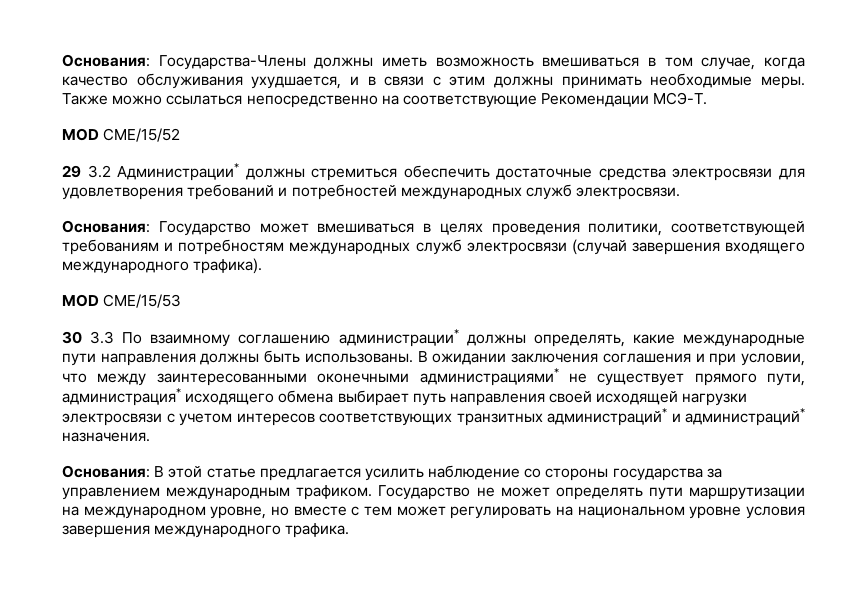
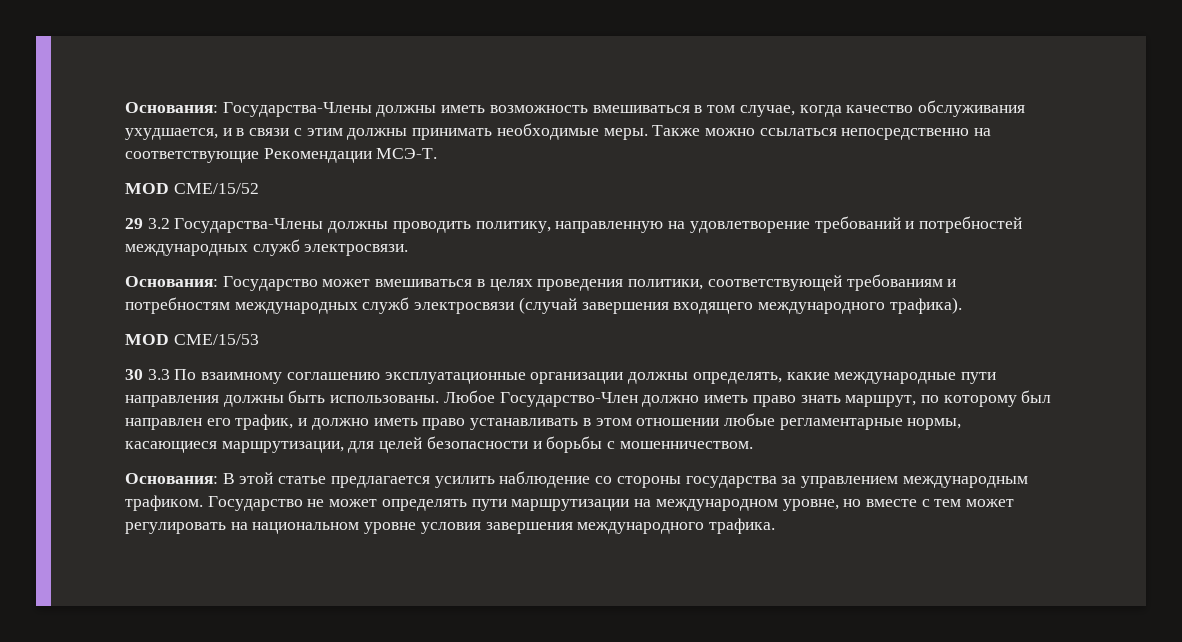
- 29 3.2 Администрации* должны стремиться обеспечить достаточные средства электросвязи для удовлетворения требований и потребностей международных служб электросвязи.
+ 29 3.2 Государства-Члены должны проводить политику, направленную на удовлетворение требований и потребностей международных служб электросвязи.
- 30 3.3 По взаимному соглашению администрации* должны определять, какие международные пути направления должны быть использованы.
+ 30 3.3 По взаимному соглашению эксплуатационные организации должны определять, какие международные пути направления должны быть использованы.
- В ожидании заключения соглашения и при условии, что между заинтересованными оконечными администрациями* не существует прямого пути, администрация* исходящего обмена выбирает путь направления своей исходящей нагрузки электросвязи с учетом интересов соответствующих транзитных администраций* и администраций* назначения.
+ Любое Государство-Член должно иметь право знать маршрут, по которому был направлен его трафик, и должно иметь право устанавливать в этом отношении любые регламентарные нормы, касающиеся маршрутизации, для целей безопасности и борьбы с мошенничеством.

